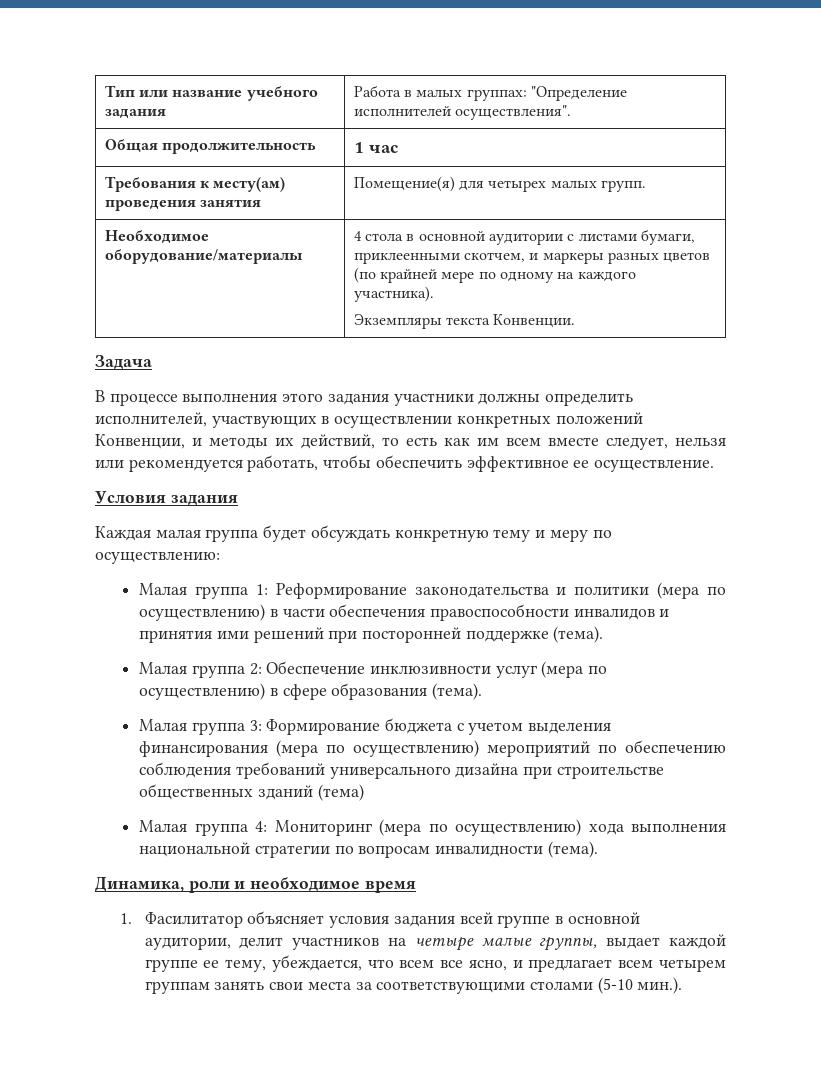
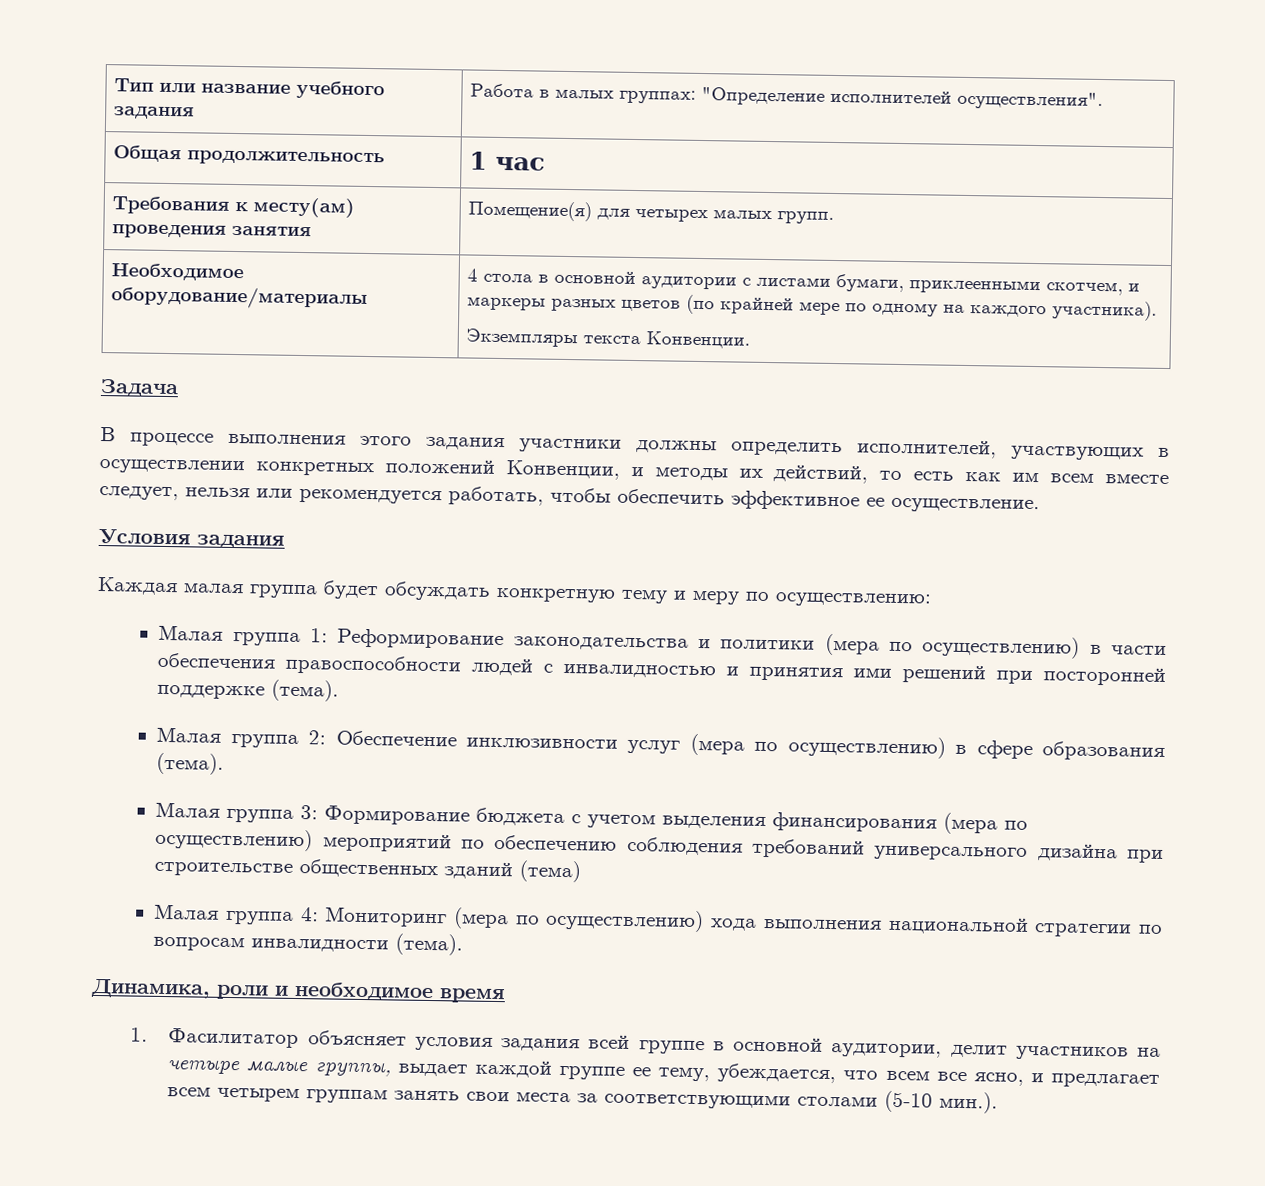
- Малая группа 1: Реформирование законодательства и политики (мера по осуществлению) в части обеспечения правоспособности инвалидов и принятия ими решений при посторонней поддержке (тема).
+ Малая группа 1: Реформирование законодательства и политики (мера по осуществлению) в части обеспечения правоспособности людей с инвалидностью и принятия ими решений при посторонней поддержке (тема).

